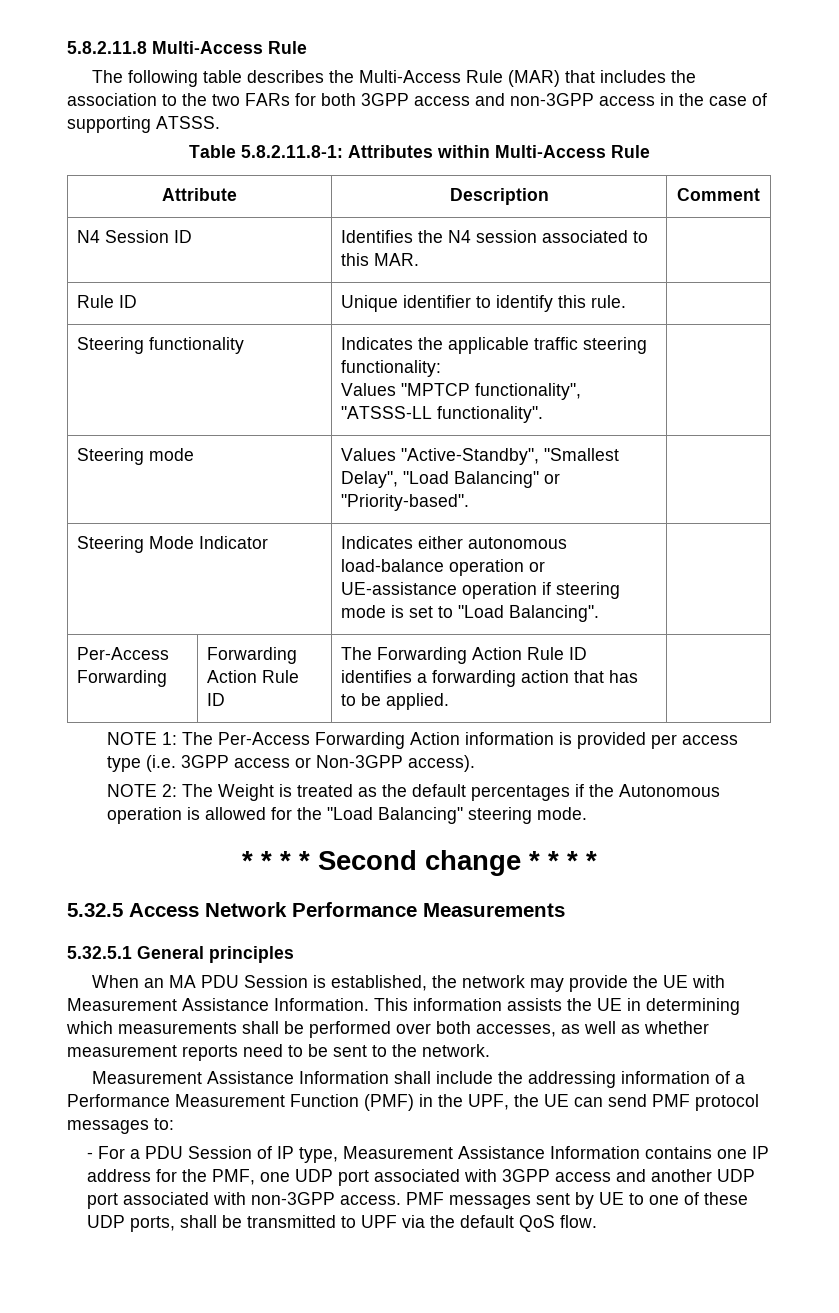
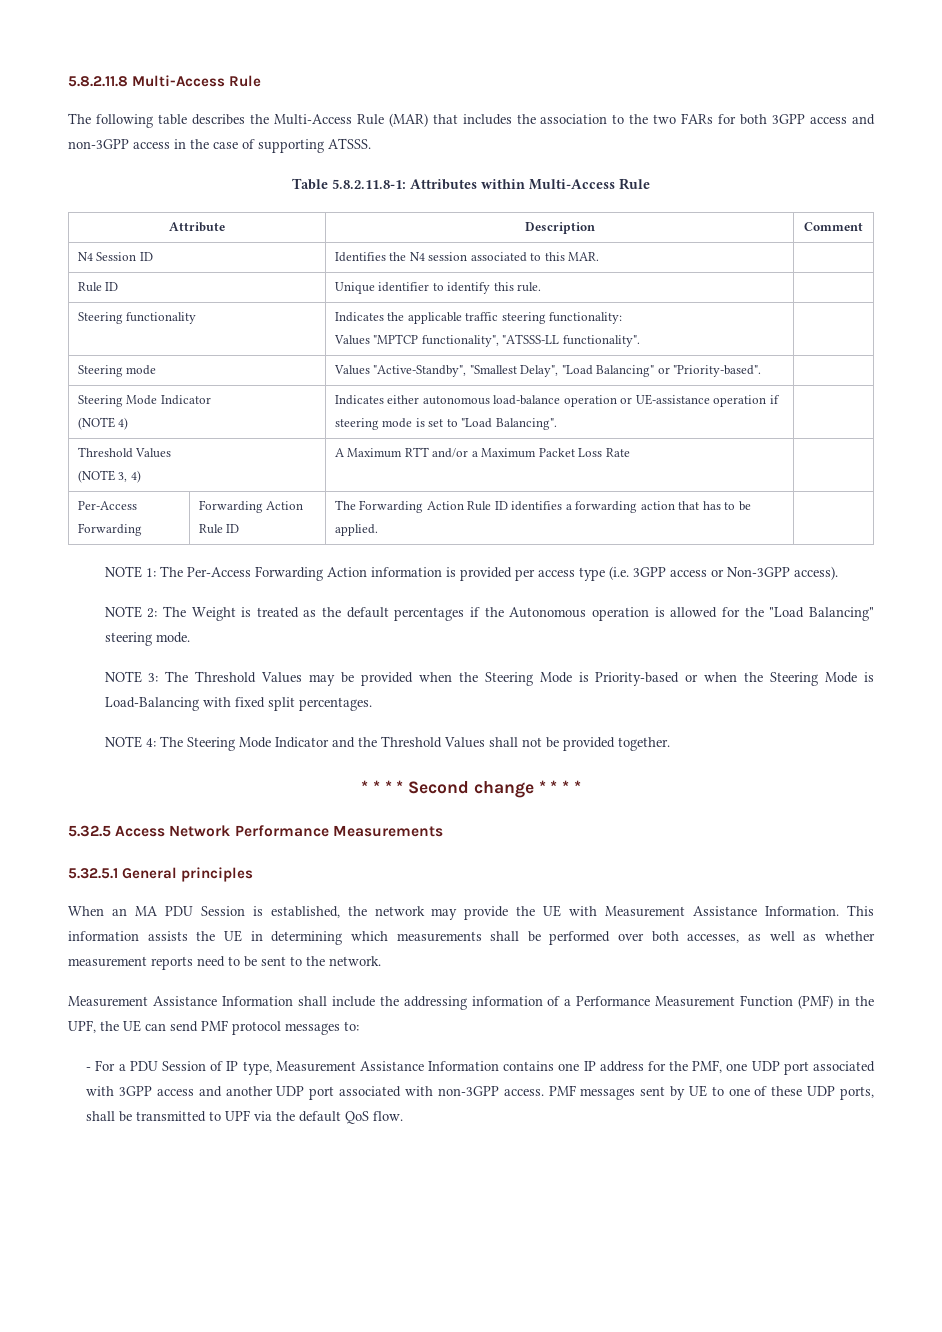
  Steering mode | Values "Active-Standby", "Smallest Delay", "Load Balancing" or "Priority-based". |
- Steering Mode Indicator | Indicates either autonomous load-balance operation or UE-assistance operation if steering mode is set to "Load Balancing". |
+ Steering Mode Indicator
+ (NOTE 4) | Indicates either autonomous load-balance operation or UE-assistance operation if steering mode is set to "Load Balancing". |
+ Threshold Values
+ (NOTE 3, 4) | A Maximum RTT and/or a Maximum Packet Loss Rate |
+ NOTE 3: The Threshold Values may be provided when the Steering Mode is Priority-based or when the Steering Mode is Load-Balancing with fixed split percentages.
+ NOTE 4: The Steering Mode Indicator and the Threshold Values shall not be provided together.

